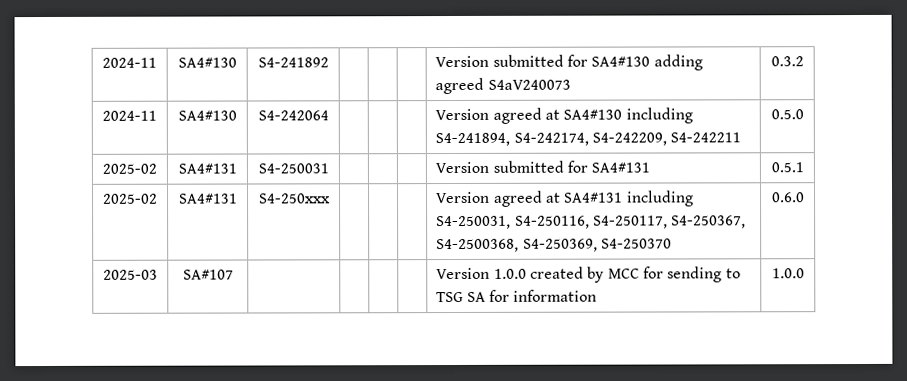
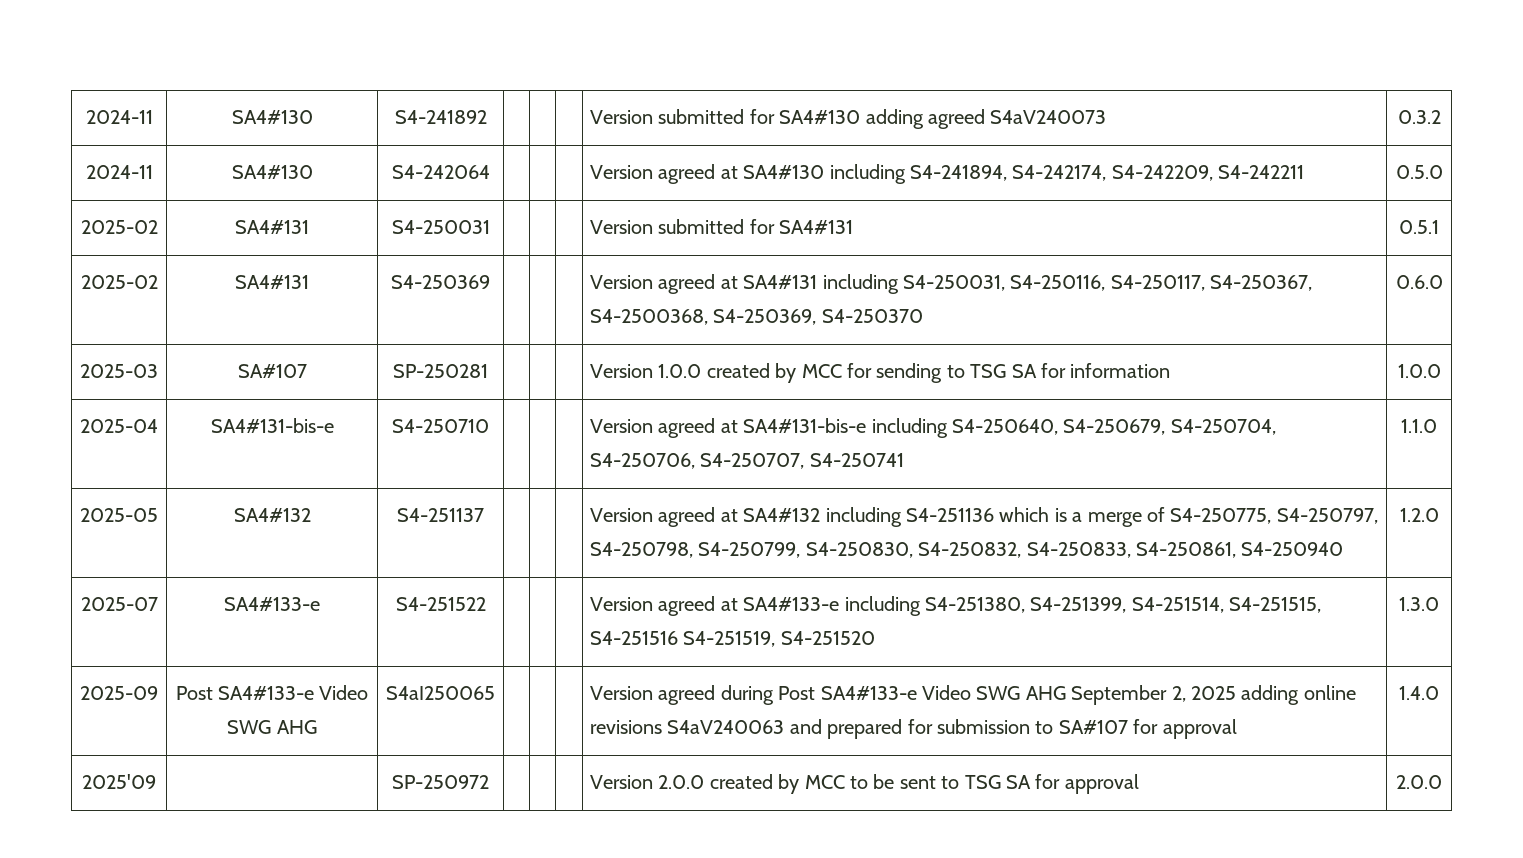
- 2025-02 | SA4#131 | S4-250xxx | | | | Version agreed at SA4#131 including S4-250031, S4-250116, S4-250117, S4-250367, S4-2500368, S4-250369, S4-250370 | 0.6.0
+ 2025-02 | SA4#131 | S4-250369 | | | | Version agreed at SA4#131 including S4-250031, S4-250116, S4-250117, S4-250367, S4-2500368, S4-250369, S4-250370 | 0.6.0
- 2025-03 | SA#107 | | | | | Version 1.0.0 created by MCC for sending to TSG SA for information | 1.0.0
+ 2025-03 | SA#107 | SP-250281 | | | | Version 1.0.0 created by MCC for sending to TSG SA for information | 1.0.0
+ 2025-04 | SA4#131-bis-e | S4-250710 | | | | Version agreed at SA4#131-bis-e including S4-250640, S4-250679, S4-250704, S4-250706, S4-250707, S4-250741 | 1.1.0
+ 2025-05 | SA4#132 | S4-251137 | | | | Version agreed at SA4#132 including S4-251136 which is a merge of S4-250775, S4-250797, S4-250798, S4-250799, S4-250830, S4-250832, S4-250833, S4-250861, S4-250940 | 1.2.0
+ 2025-07 | SA4#133-e | S4-251522 | | | | Version agreed at SA4#133-e including S4-251380, S4-251399, S4-251514, S4-251515, S4-251516 S4-251519, S4-251520 | 1.3.0
+ 2025-09 | Post SA4#133-e Video SWG AHG | S4aI250065 | | | | Version agreed during Post SA4#133-e Video SWG AHG September 2, 2025 adding online revisions S4aV240063 and prepared for submission to SA#107 for approval | 1.4.0
+ 2025'09 | | SP-250972 | | | | Version 2.0.0 created by MCC to be sent to TSG SA for approval | 2.0.0

